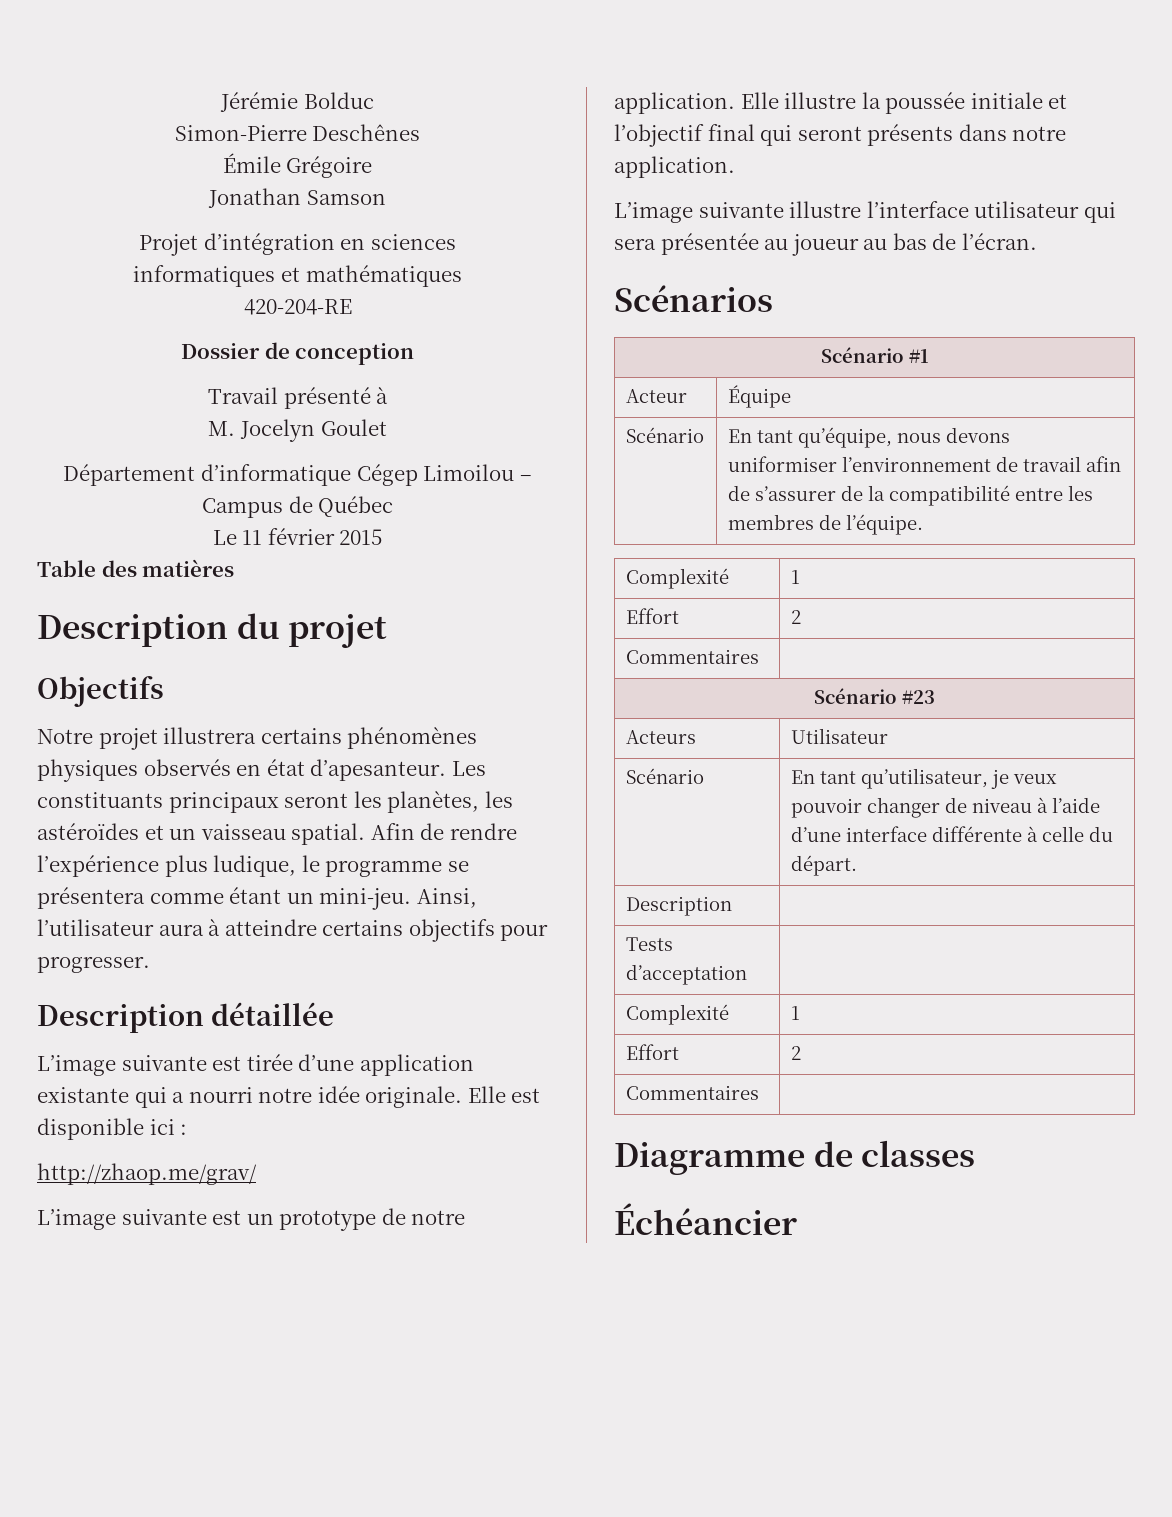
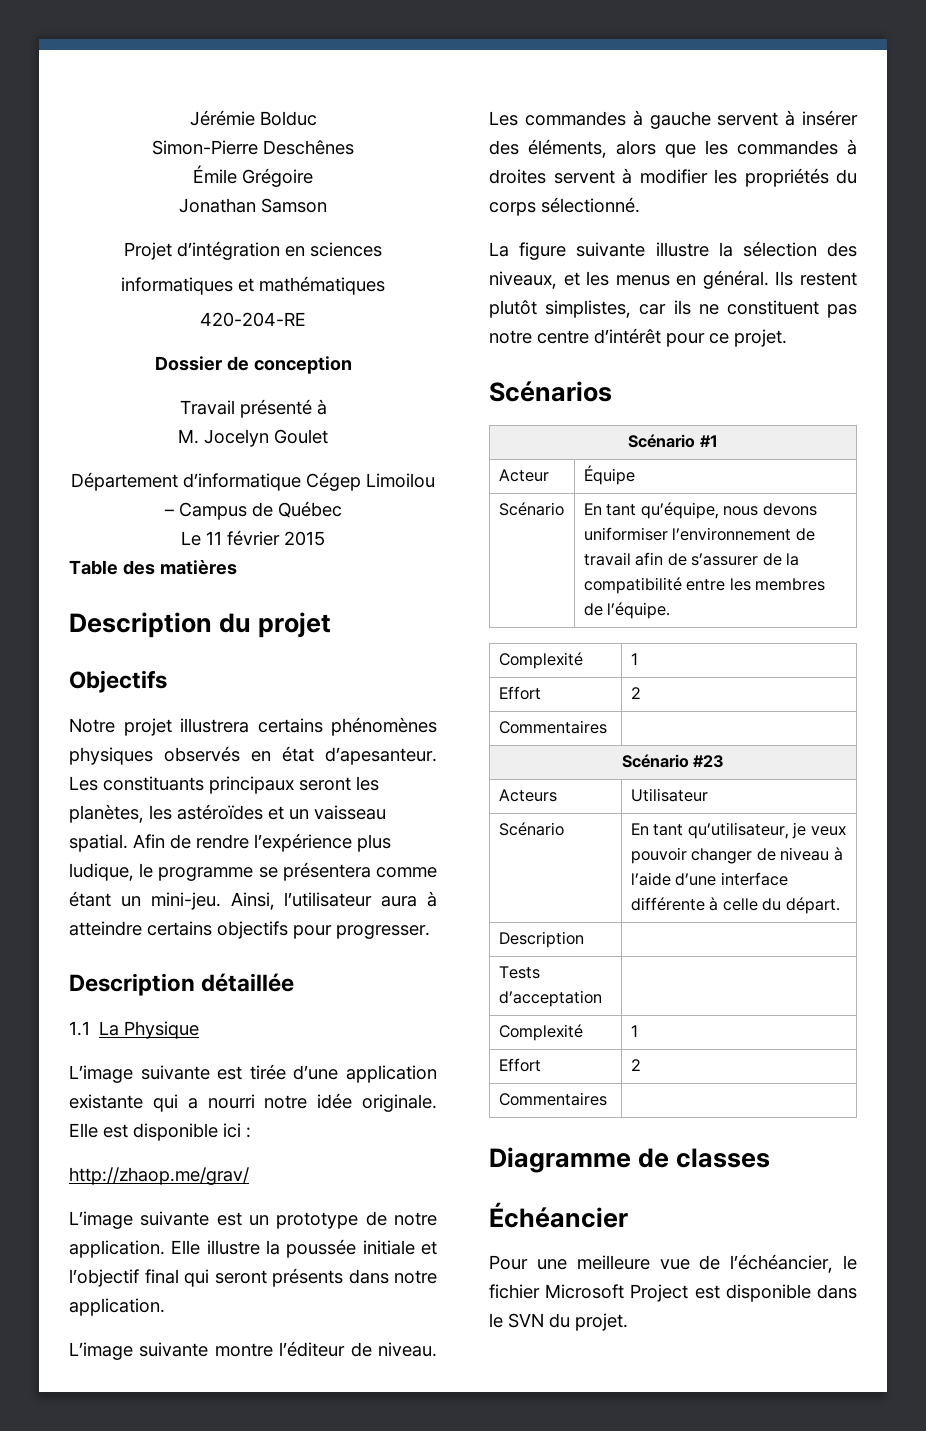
+ 1.1 La Physique
- L’image suivante illustre l’interface utilisateur qui sera présentée au joueur au bas de l’écran.
+ L’image suivante montre l’éditeur de niveau. Les commandes à gauche servent à insérer des éléments, alors que les commandes à droites servent à modifier les propriétés du corps sélectionné.
+ La figure suivante illustre la sélection des niveaux, et les menus en général. Ils restent plutôt simplistes, car ils ne constituent pas notre centre d’intérêt pour ce projet.
+ Pour une meilleure vue de l’échéancier, le fichier Microsoft Project est disponible dans le SVN du projet.

